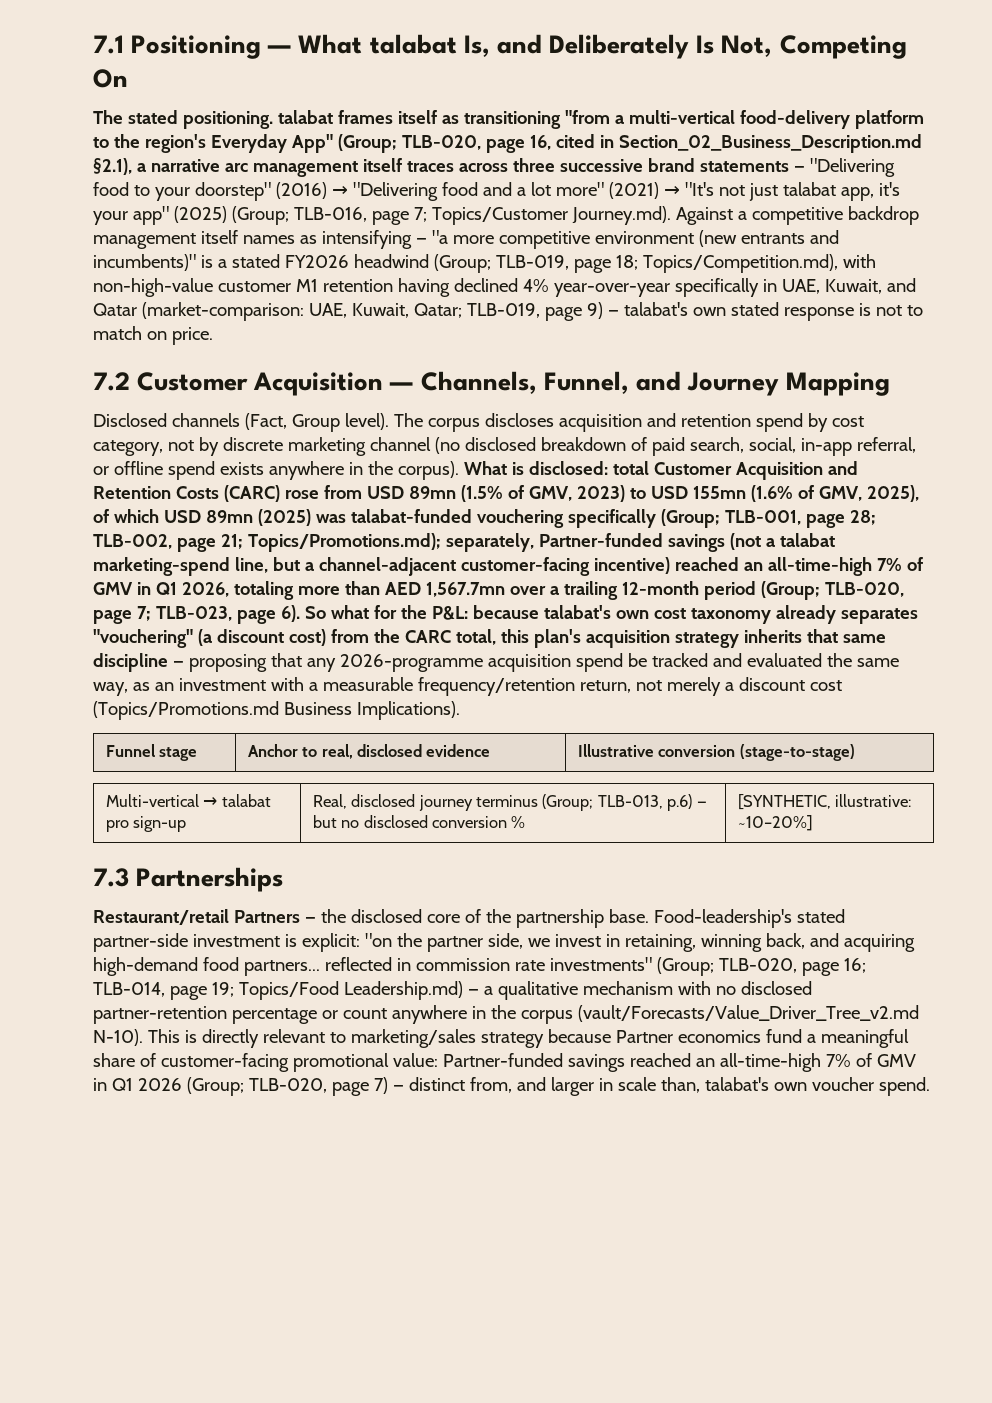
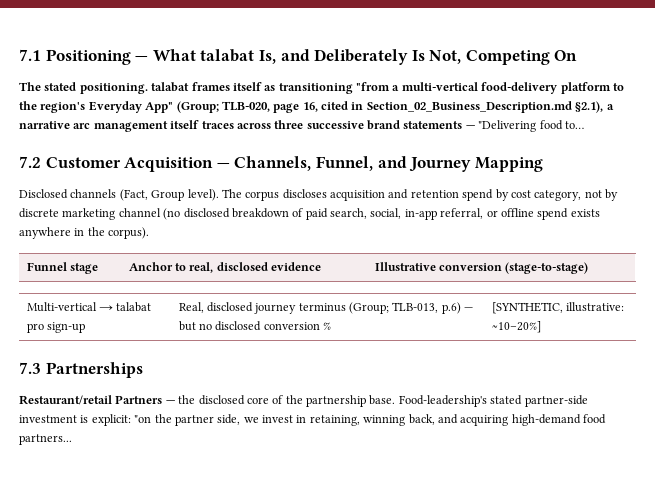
- The stated positioning. talabat frames itself as transitioning "from a multi-vertical food-delivery platform to the region's Everyday App" (Group; TLB-020, page 16, cited in Section_02_Business_Description.md §2.1), a narrative arc management itself traces across three successive brand statements — "Delivering food to your doorstep" (2016) → "Delivering food and a lot more" (2021) → "It's not just talabat app, it's your app" (2025) (Group; TLB-016, page 7; Topics/Customer Journey.md). Against a competitive backdrop management itself names as intensifying — "a more competitive environment (new entrants and incumbents)" is a stated FY2026 headwind (Group; TLB-019, page 18; Topics/Competition.md), with non-high-value customer M1 retention having declined 4% year-over-year specifically in UAE, Kuwait, and Qatar (market-comparison: UAE, Kuwait, Qatar; TLB-019, page 9) — talabat's own stated response is not to match on price.
+ The stated positioning. talabat frames itself as transitioning "from a multi-vertical food-delivery platform to the region's Everyday App" (Group; TLB-020, page 16, cited in Section_02_Business_Description.md §2.1), a narrative arc management itself traces across three successive brand statements — "Delivering food to…
- What is disclosed: total Customer Acquisition and Retention Costs (CARC) rose from USD 89mn (1.5% of GMV, 2023) to USD 155mn (1.6% of GMV, 2025), of which USD 89mn (2025) was talabat-funded vouchering specifically (Group; TLB-001, page 28; TLB-002, page 21; Topics/Promotions.md); separately, Partner-funded savings (not a talabat marketing-spend line, but a channel-adjacent customer-facing incentive) reached an all-time-high 7% of GMV in Q1 2026, totaling more than AED 1,567.7mn over a trailing 12-month period (Group; TLB-020, page 7; TLB-023, page 6). So what for the P&L: because talabat's own cost taxonomy already separates "vouchering" (a discount cost) from the CARC total, this plan's acquisition strategy inherits that same discipline — proposing that any 2026-programme acquisition spend be tracked and evaluated the same way, as an investment with a measurable frequency/retention return, not merely a discount cost (Topics/Promotions.md Business Implications).
- Food-leadership's stated partner-side investment is explicit: "on the partner side, we invest in retaining, winning back, and acquiring high-demand food partners... reflected in commission rate investments" (Group; TLB-020, page 16; TLB-014, page 19; Topics/Food Leadership.md) — a qualitative mechanism with no disclosed partner-retention percentage or count anywhere in the corpus (vault/Forecasts/Value_Driver_Tree_v2.md N-10). This is directly relevant to marketing/sales strategy because Partner economics fund a meaningful share of customer-facing promotional value: Partner-funded savings reached an all-time-high 7% of GMV in Q1 2026 (Group; TLB-020, page 7) — distinct from, and larger in scale than, talabat's own voucher spend.
+ Food-leadership's stated partner-side investment is explicit: "on the partner side, we invest in retaining, winning back, and acquiring high-demand food partners...

